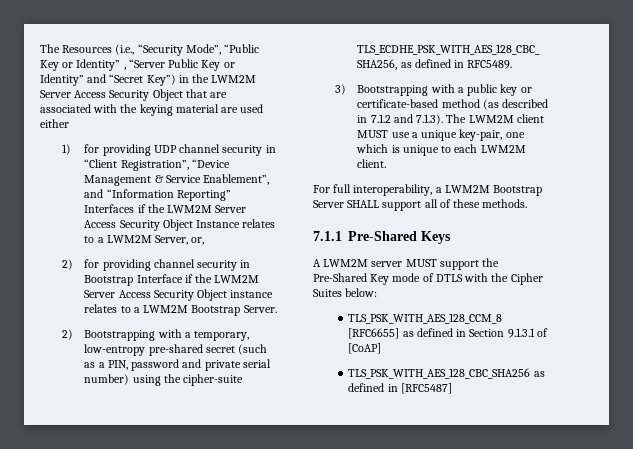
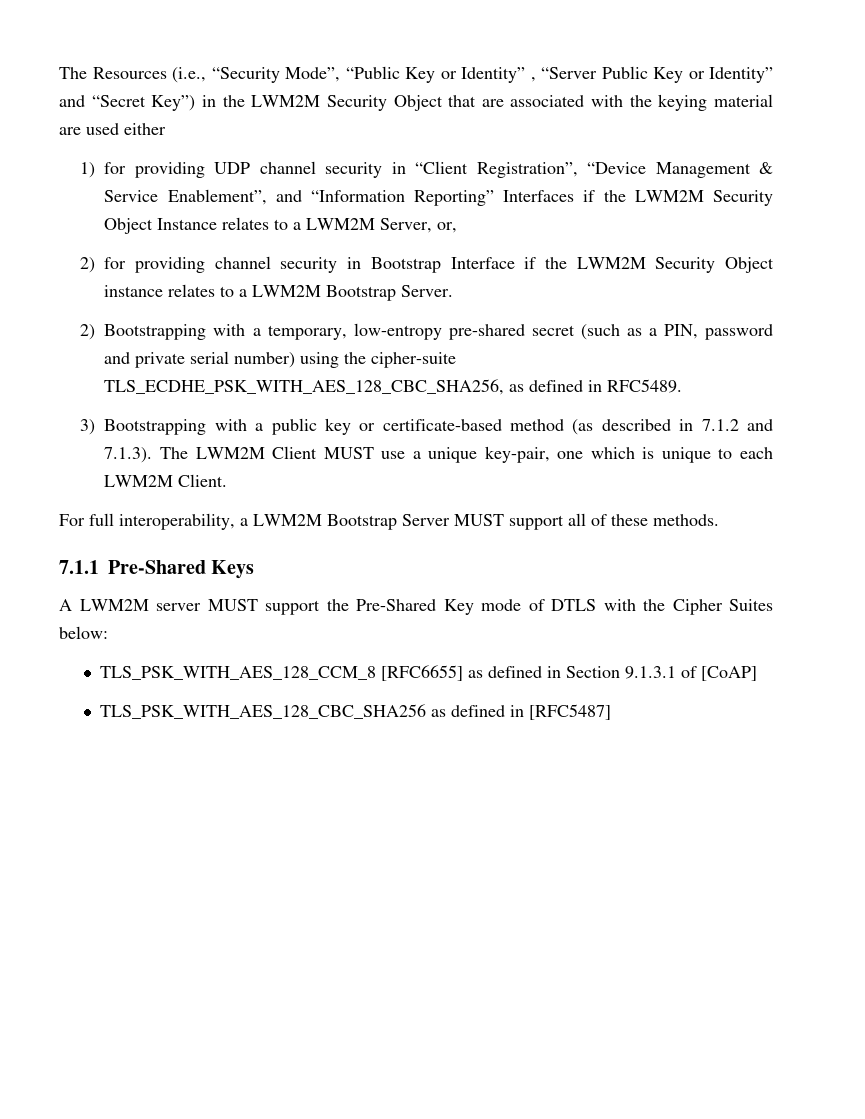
- The Resources (i.e., “Security Mode”, “Public Key or Identity” , “Server Public Key or Identity” and “Secret Key”) in the LWM2M Server Access Security Object that are associated with the keying material are used either
+ The Resources (i.e., “Security Mode”, “Public Key or Identity” , “Server Public Key or Identity” and “Secret Key”) in the LWM2M Security Object that are associated with the keying material are used either
- 1) for providing UDP channel security in “Client Registration”, “Device Management & Service Enablement”, and “Information Reporting” Interfaces if the LWM2M Server Access Security Object Instance relates to a LWM2M Server, or,
+ 1) for providing UDP channel security in “Client Registration”, “Device Management & Service Enablement”, and “Information Reporting” Interfaces if the LWM2M Security Object Instance relates to a LWM2M Server, or,
- 2) for providing channel security in Bootstrap Interface if the LWM2M Server Access Security Object instance relates to a LWM2M Bootstrap Server.
+ 2) for providing channel security in Bootstrap Interface if the LWM2M Security Object instance relates to a LWM2M Bootstrap Server.
- 3) Bootstrapping with a public key or certificate-based method (as described in 7.1.2 and 7.1.3). The LWM2M client MUST use a unique key-pair, one which is unique to each LWM2M client.
+ 3) Bootstrapping with a public key or certificate-based method (as described in 7.1.2 and 7.1.3). The LWM2M Client MUST use a unique key-pair, one which is unique to each LWM2M Client.
- For full interoperability, a LWM2M Bootstrap Server SHALL support all of these methods.
+ For full interoperability, a LWM2M Bootstrap Server MUST support all of these methods.

